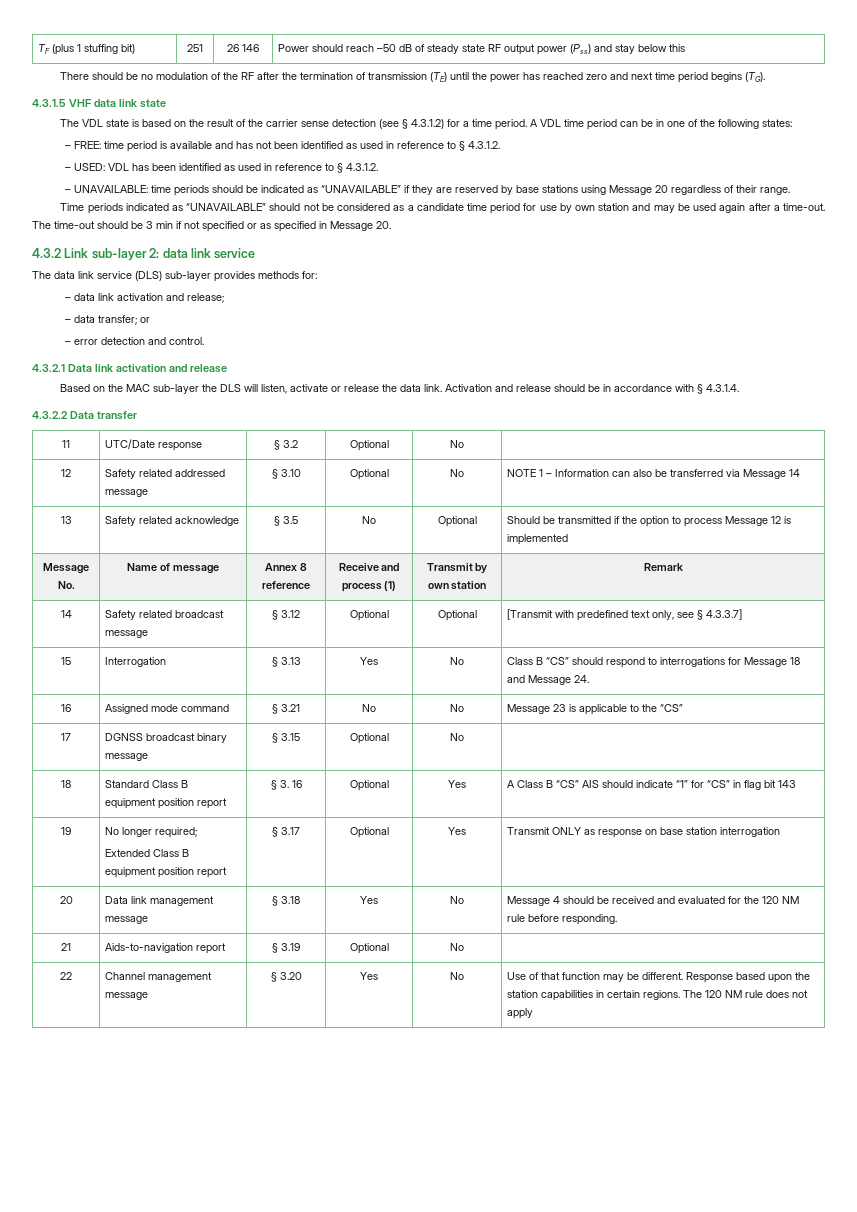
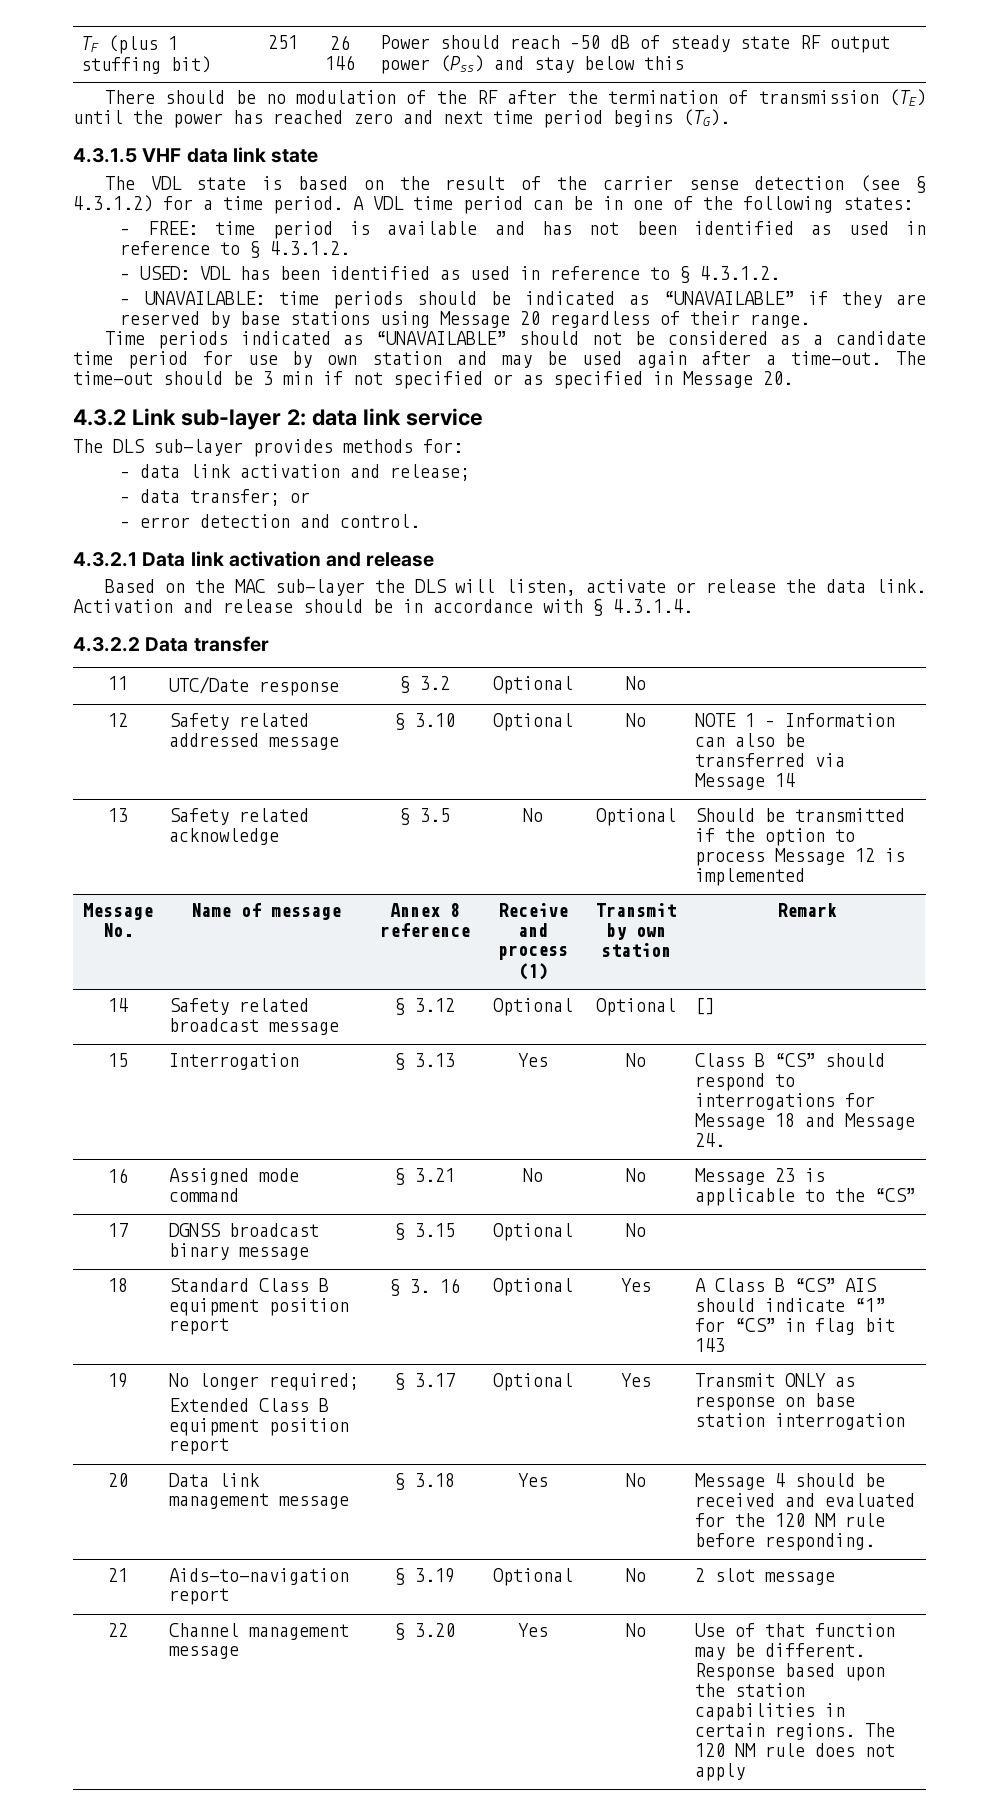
- The data link service (DLS) sub-layer provides methods for:
+ The DLS sub-layer provides methods for:
- 14 | Safety related broadcast message | § 3.12 | Optional | Optional | [Transmit with predefined text only, see § 4.3.3.7]
+ 14 | Safety related broadcast message | § 3.12 | Optional | Optional | []
- 21 | Aids-to-navigation report | § 3.19 | Optional | No |
+ 21 | Aids-to-navigation report | § 3.19 | Optional | No | 2 slot message

